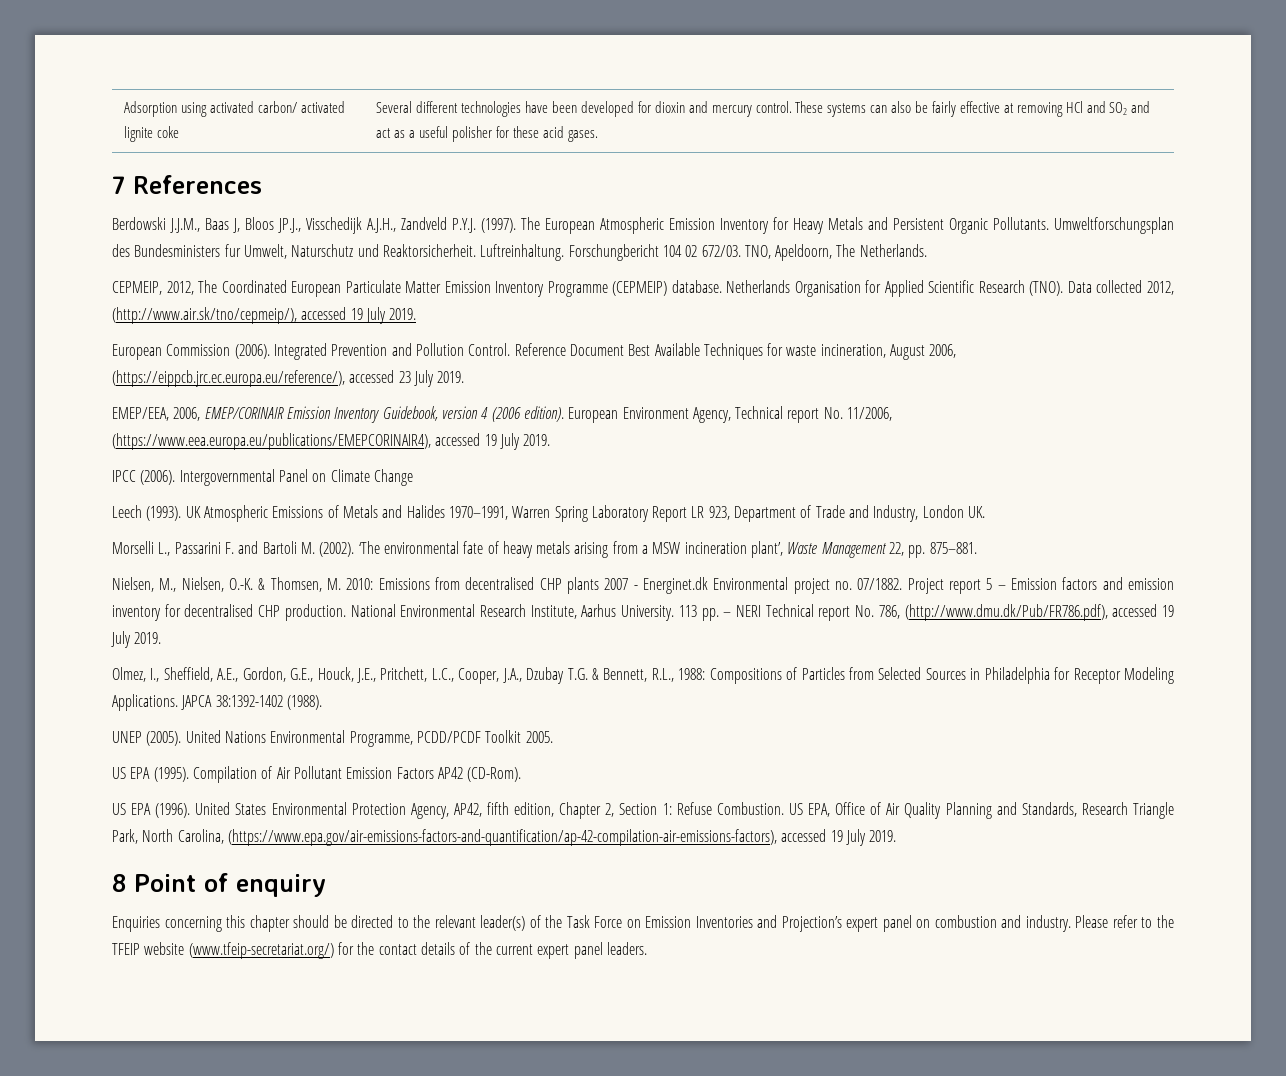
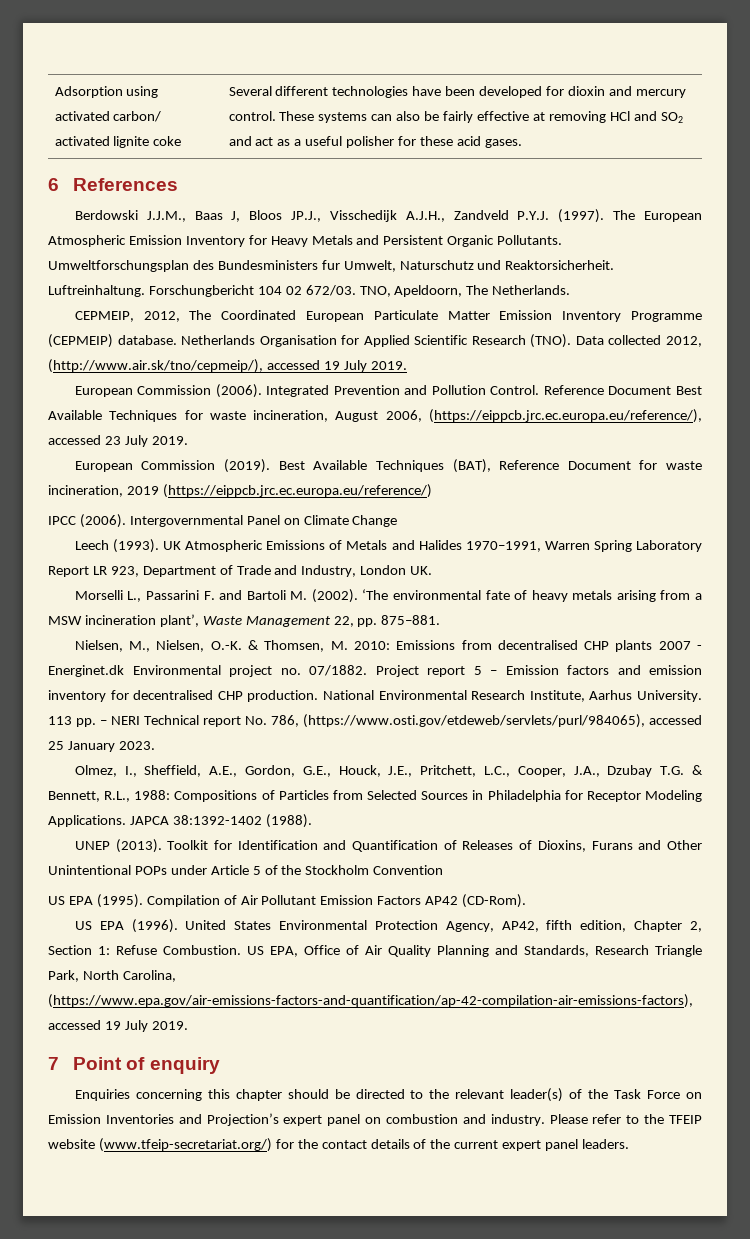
- 7 References
+ 6 References
- EMEP/EEA, 2006, EMEP/CORINAIR Emission Inventory Guidebook, version 4 (2006 edition). European Environment Agency, Technical report No. 11/2006, (https://www.eea.europa.eu/publications/EMEPCORINAIR4), accessed 19 July 2019.
+ European Commission (2019). Best Available Techniques (BAT), Reference Document for waste incineration, 2019 (https://eippcb.jrc.ec.europa.eu/reference/)
- 113 pp. – NERI Technical report No. 786, (http://www.dmu.dk/Pub/FR786.pdf), accessed 19 July 2019.
+ 113 pp. – NERI Technical report No. 786, (https://www.osti.gov/etdeweb/servlets/purl/984065), accessed 25 January 2023.
- UNEP (2005). United Nations Environmental Programme, PCDD/PCDF Toolkit 2005.
+ UNEP (2013). Toolkit for Identification and Quantification of Releases of Dioxins, Furans and Other Unintentional POPs under Article 5 of the Stockholm Convention
- 8 Point of enquiry
+ 7 Point of enquiry

